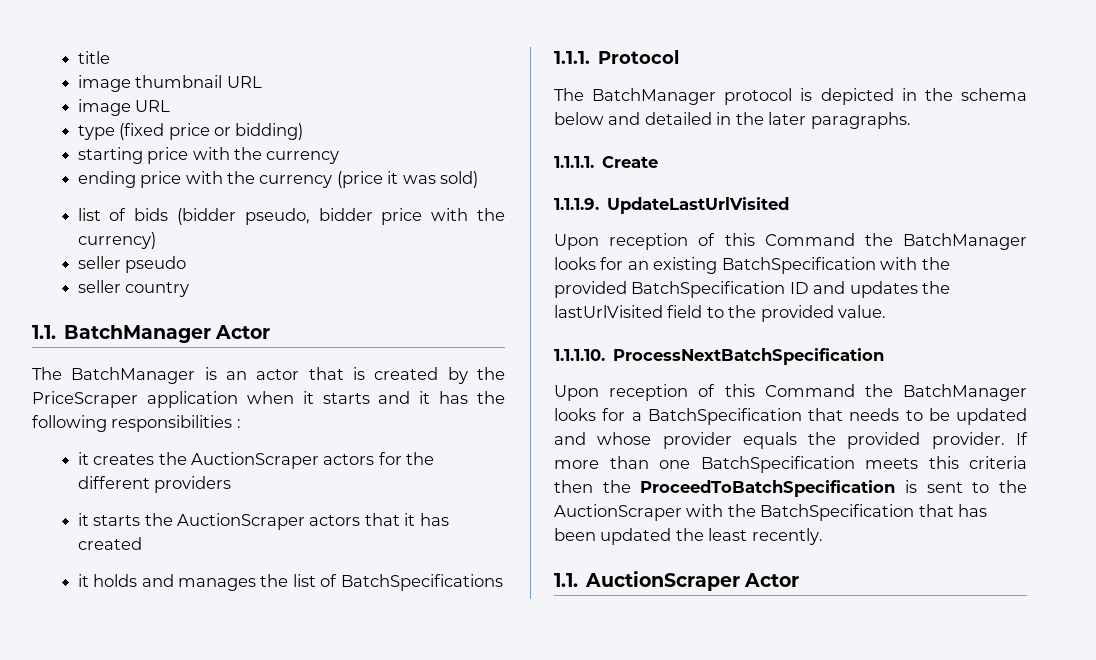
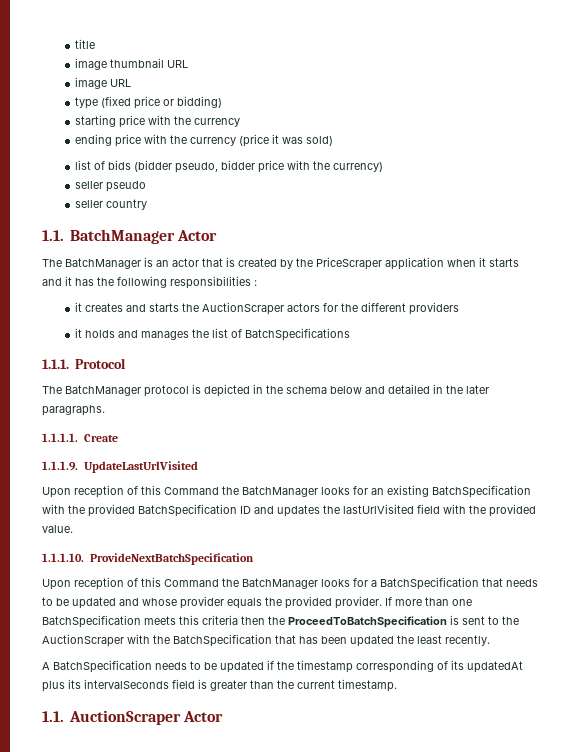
- it creates the AuctionScraper actors for the different providers
+ it creates and starts the AuctionScraper actors for the different providers
- it starts the AuctionScraper actors that it has created
- Upon reception of this Command the BatchManager looks for an existing BatchSpecification with the provided BatchSpecification ID and updates the lastUrlVisited field to the provided value.
+ Upon reception of this Command the BatchManager looks for an existing BatchSpecification with the provided BatchSpecification ID and updates the lastUrlVisited field with the provided value.
- 1.1.1.10. ProcessNextBatchSpecification
+ 1.1.1.10. ProvideNextBatchSpecification
+ A BatchSpecification needs to be updated if the timestamp corresponding of its updatedAt plus its intervalSeconds field is greater than the current timestamp.

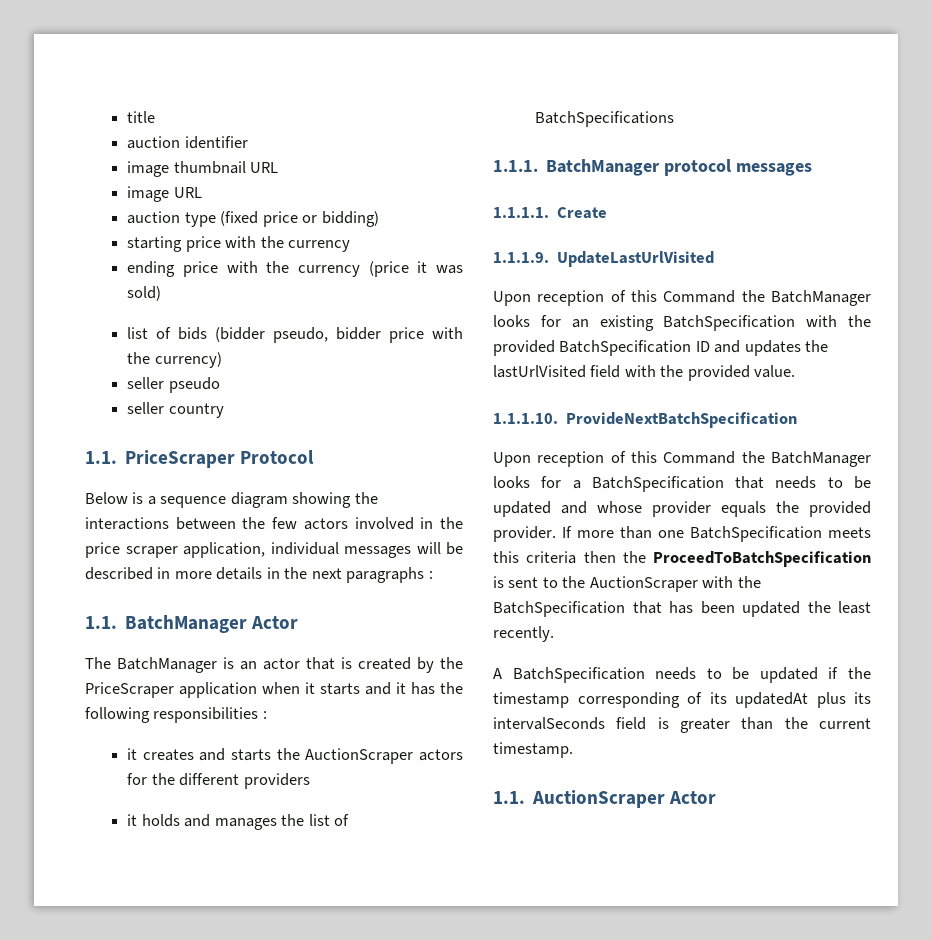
+ auction identifier
- type (fixed price or bidding)
+ auction type (fixed price or bidding)
+ 1.1. PriceScraper Protocol
+ Below is a sequence diagram showing the interactions between the few actors involved in the price scraper application, individual messages will be described in more details in the next paragraphs :
- 1.1.1. Protocol
- The BatchManager protocol is depicted in the schema below and detailed in the later paragraphs.
+ 1.1.1. BatchManager protocol messages

